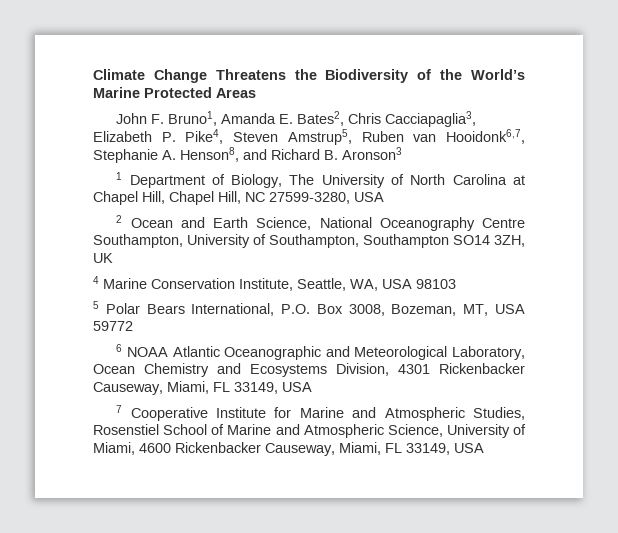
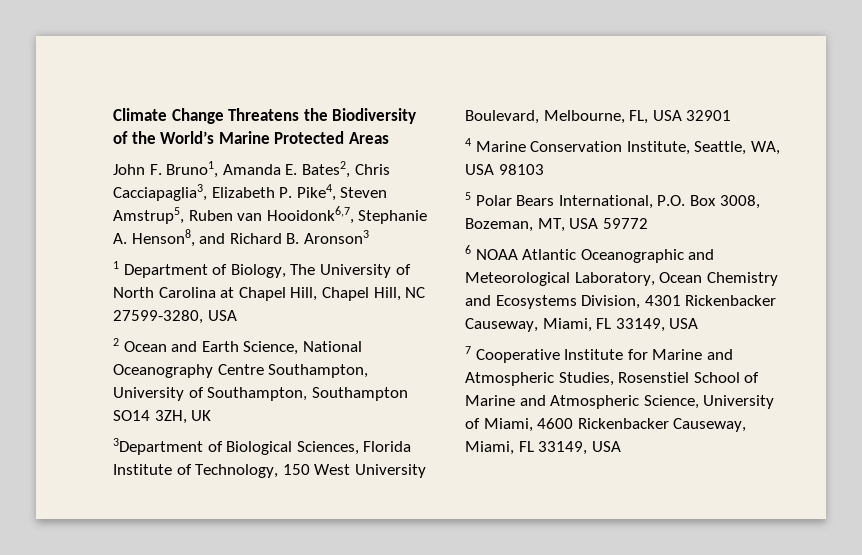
+ 3Department of Biological Sciences, Florida Institute of Technology, 150 West University Boulevard, Melbourne, FL, USA 32901

